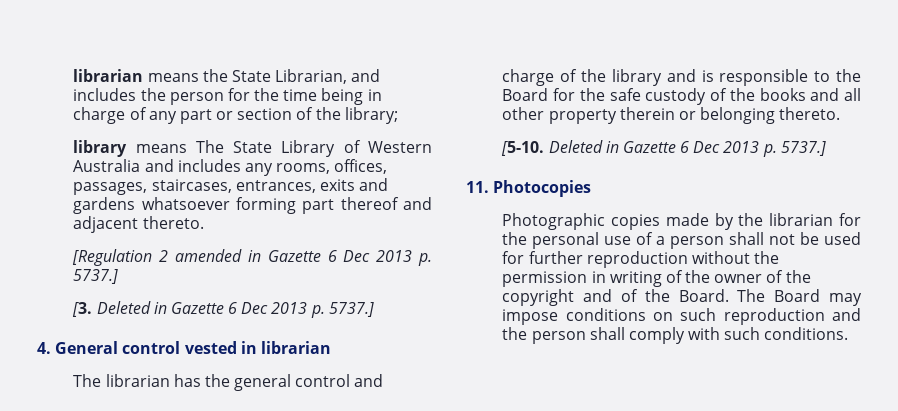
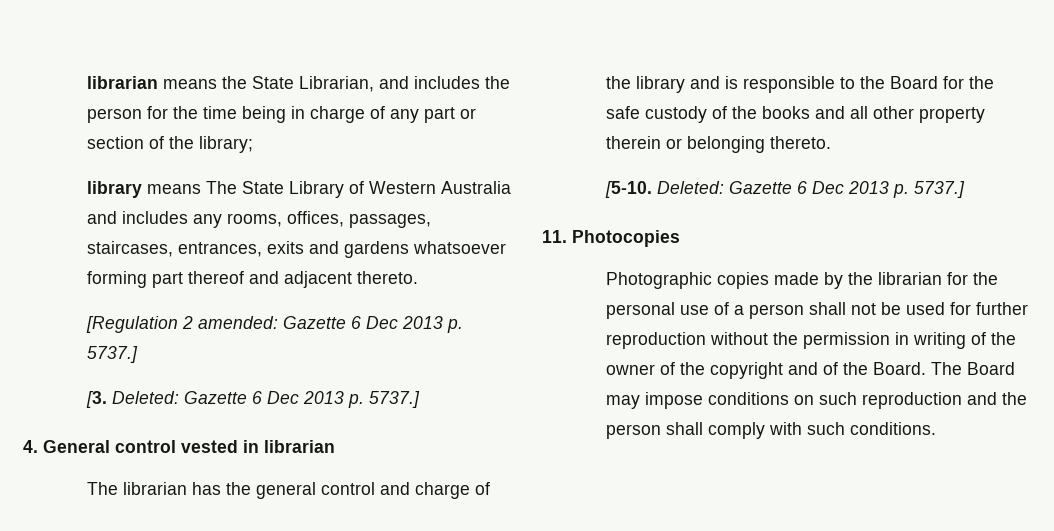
- [Regulation 2 amended in Gazette 6 Dec 2013 p. 5737.]
+ [Regulation 2 amended: Gazette 6 Dec 2013 p. 5737.]
- [3. Deleted in Gazette 6 Dec 2013 p. 5737.]
+ [3. Deleted: Gazette 6 Dec 2013 p. 5737.]
- [5-10. Deleted in Gazette 6 Dec 2013 p. 5737.]
+ [5-10. Deleted: Gazette 6 Dec 2013 p. 5737.]

